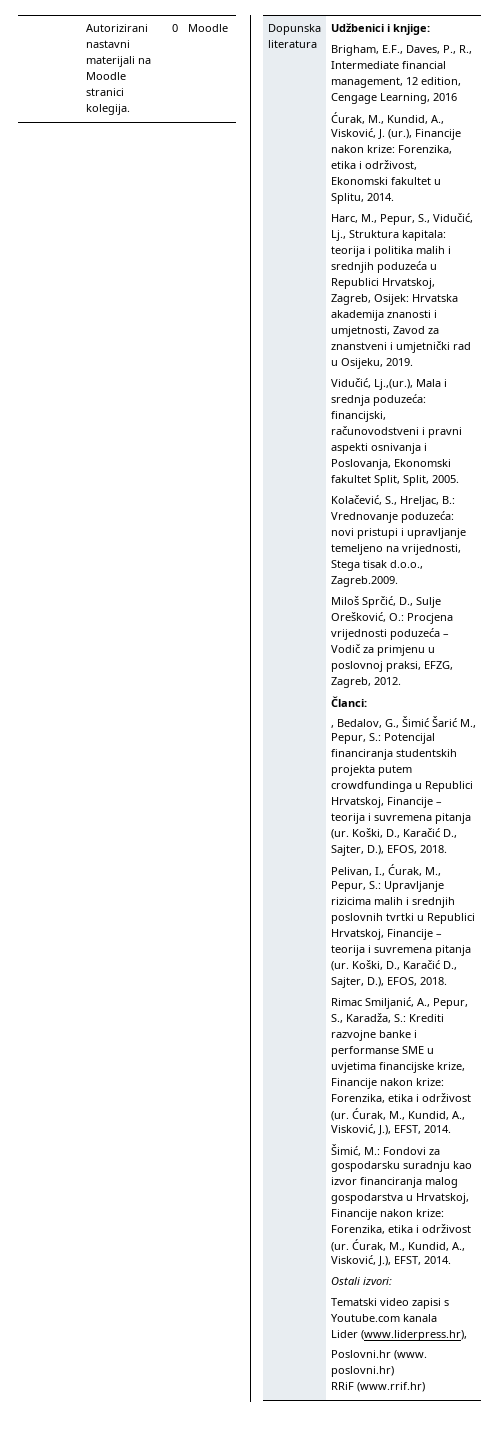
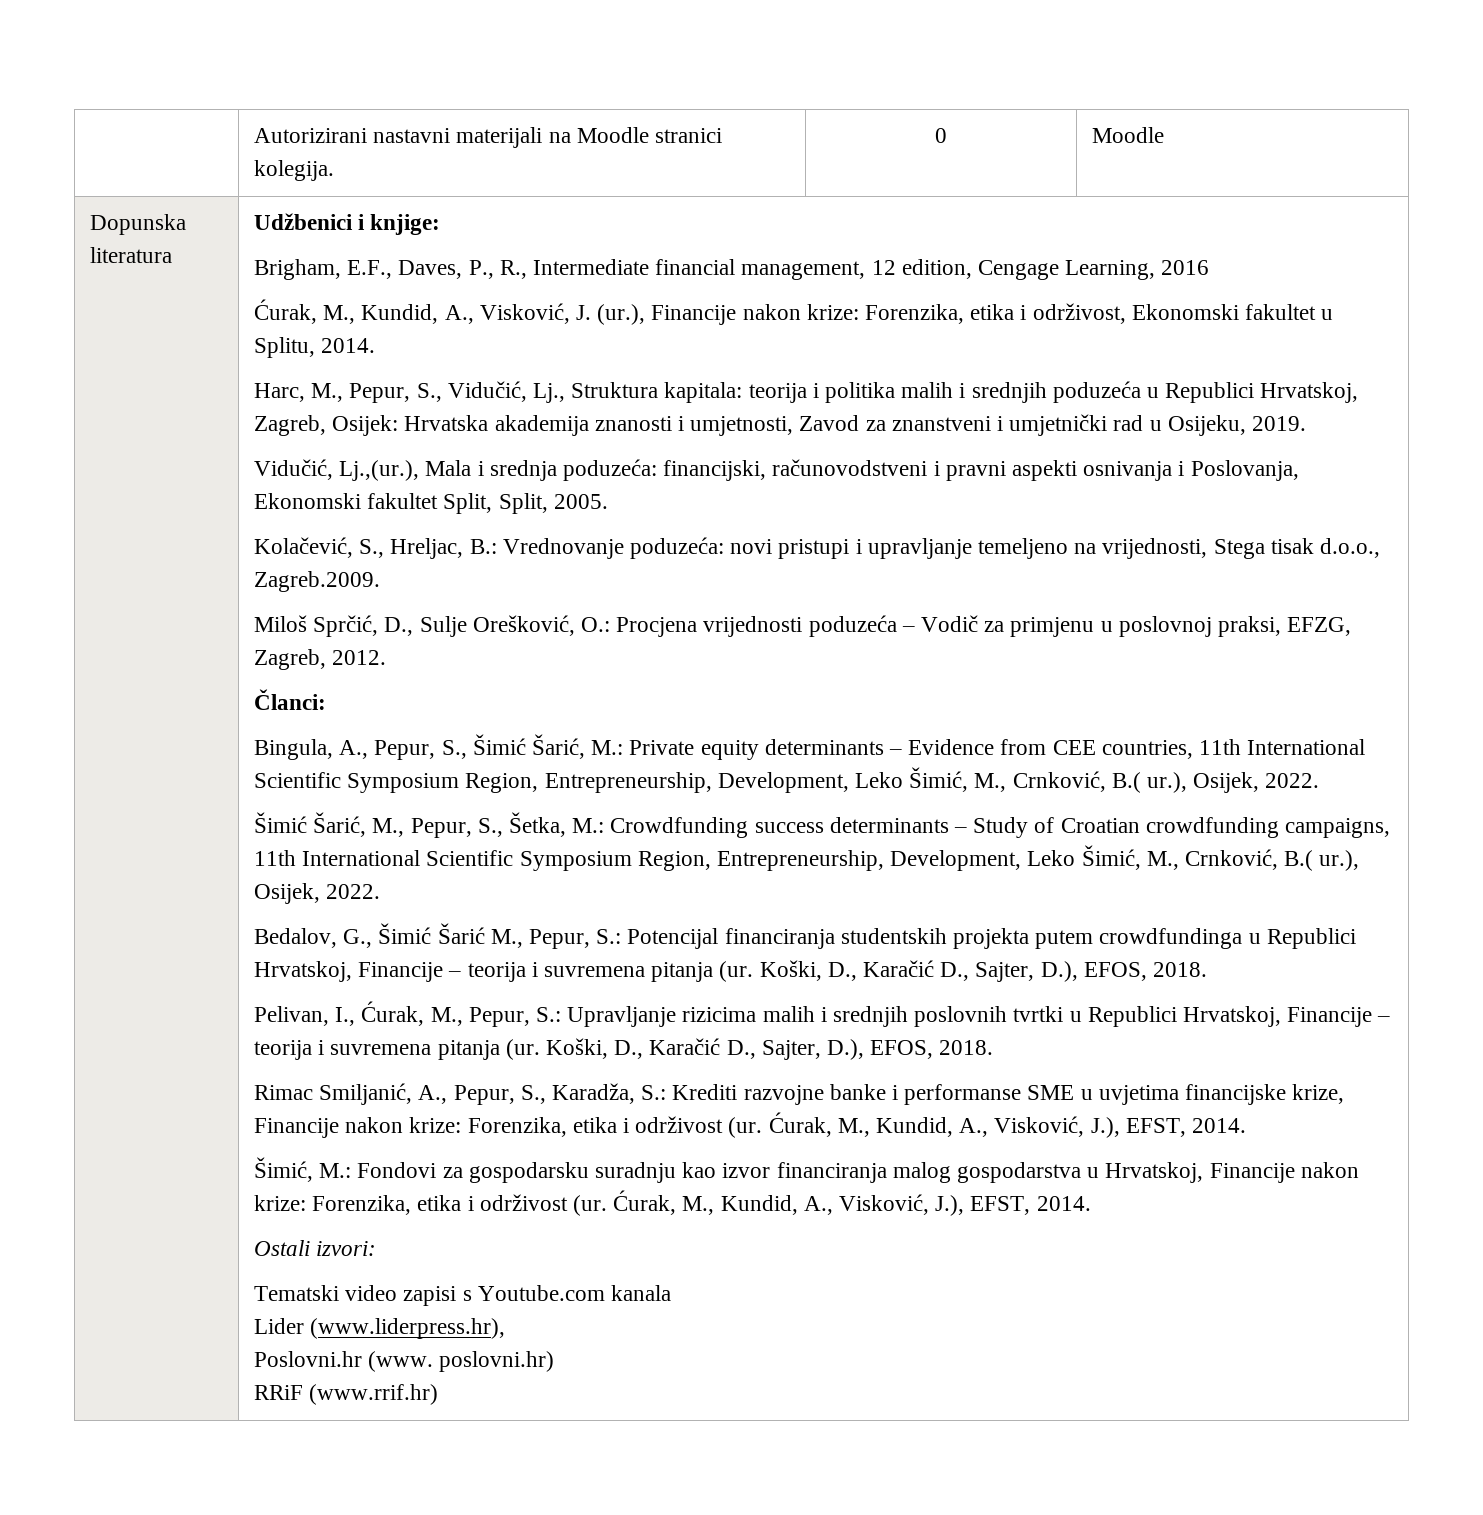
- , Bedalov, G., Šimić Šarić M., Pepur, S.: Potencijal financiranja studentskih projekta putem crowdfundinga u Republici Hrvatskoj, Financije – teorija i suvremena pitanja (ur.
+ Bingula, A., Pepur, S., Šimić Šarić, M.: Private equity determinants – Evidence from CEE countries, 11th International Scientific Symposium Region, Entrepreneurship, Development, Leko Šimić, M., Crnković, B.( ur.), Osijek, 2022.
+ Šimić Šarić, M., Pepur, S., Šetka, M.: Crowdfunding success determinants – Study of Croatian crowdfunding campaigns, 11th International Scientific Symposium Region, Entrepreneurship, Development, Leko Šimić, M., Crnković, B.( ur.), Osijek, 2022.
+ Bedalov, G., Šimić Šarić M., Pepur, S.: Potencijal financiranja studentskih projekta putem crowdfundinga u Republici Hrvatskoj, Financije – teorija i suvremena pitanja (ur.

